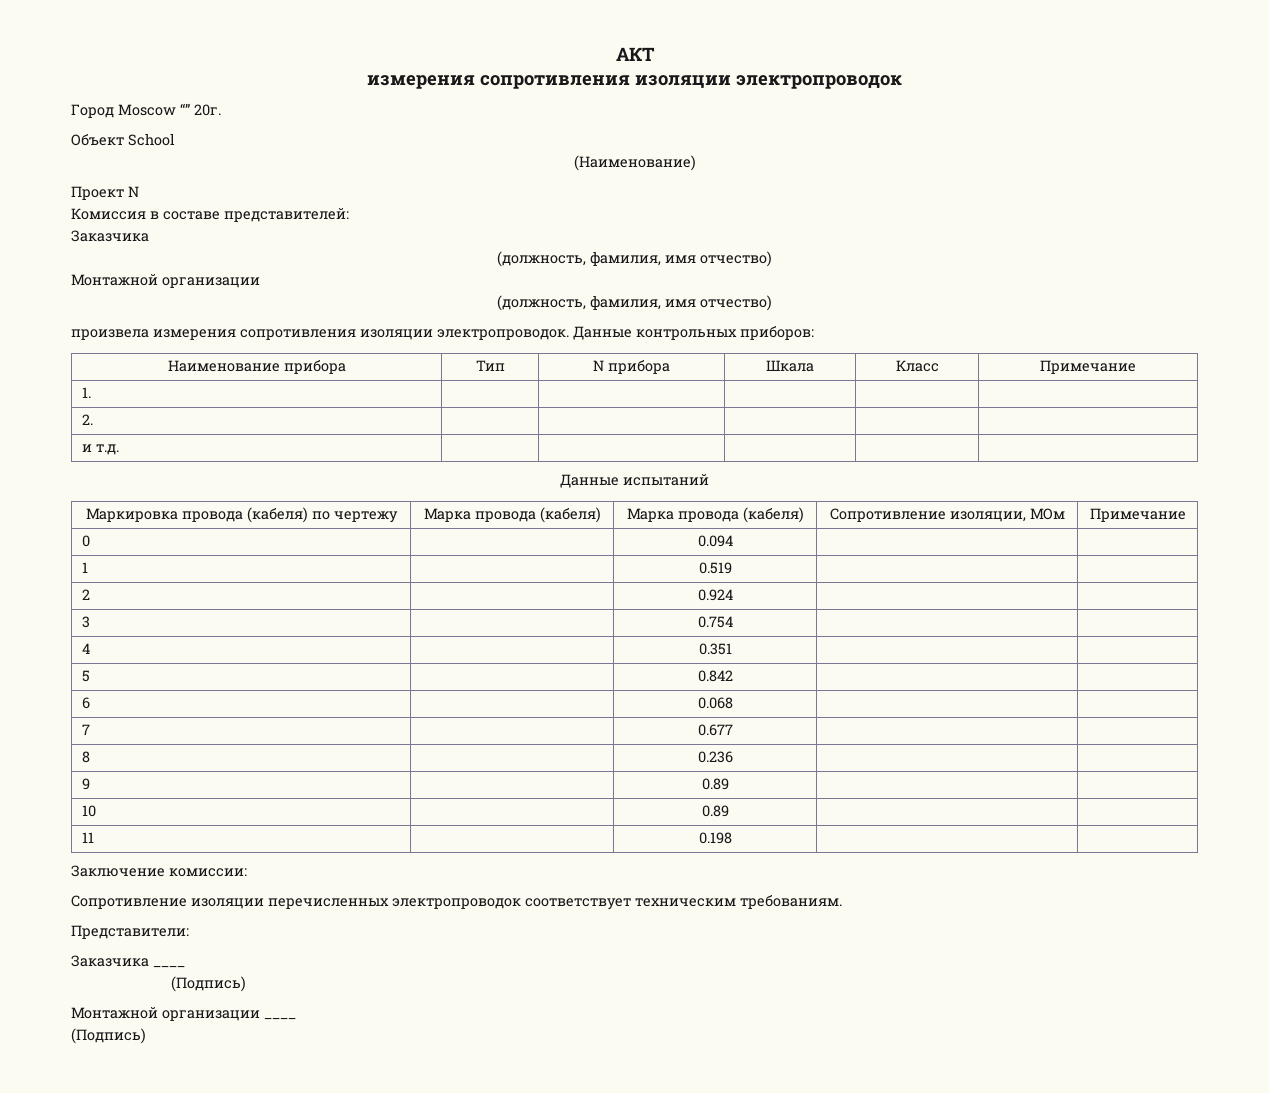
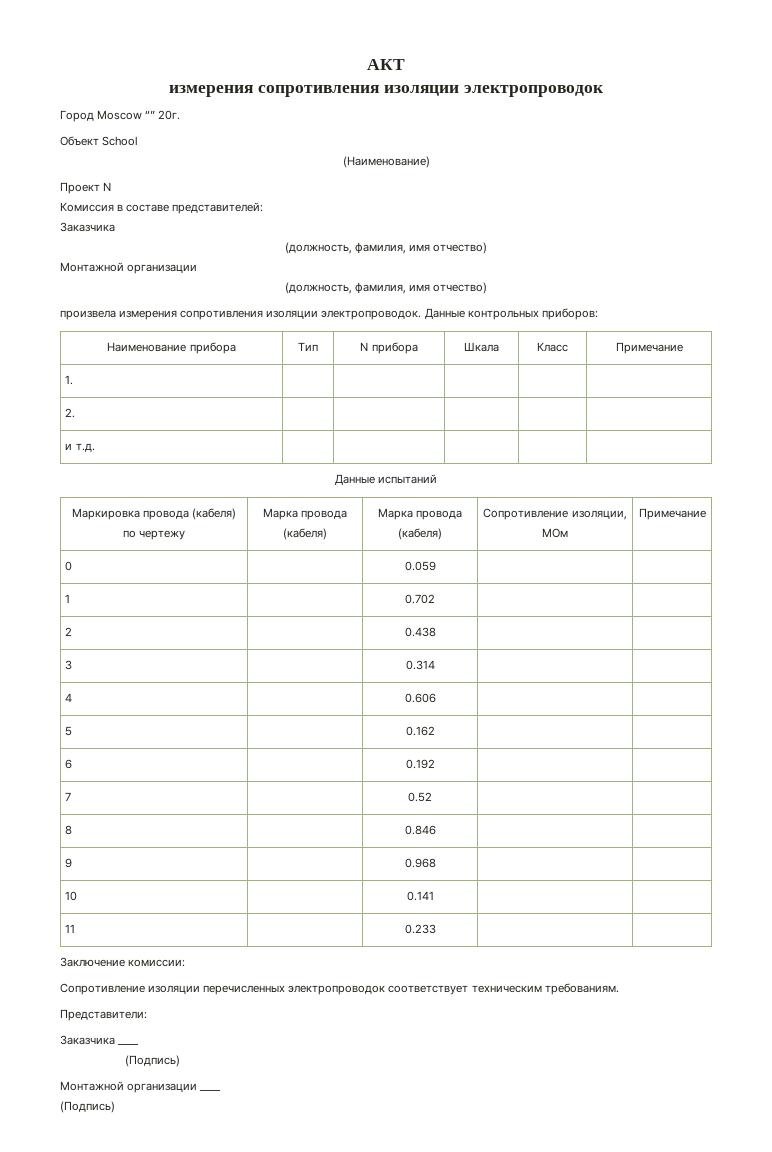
- 0 | | 0.094 | |
- 1 | | 0.519 | |
+ 0 | | 0.059 | |
+ 1 | | 0.702 | |
- 2 | | 0.924 | |
+ 2 | | 0.438 | |
- 3 | | 0.754 | |
+ 3 | | 0.314 | |
- 4 | | 0.351 | |
+ 4 | | 0.606 | |
- 5 | | 0.842 | |
+ 5 | | 0.162 | |
- 6 | | 0.068 | |
+ 6 | | 0.192 | |
- 7 | | 0.677 | |
+ 7 | | 0.52 | |
- 8 | | 0.236 | |
+ 8 | | 0.846 | |
- 9 | | 0.89 | |
+ 9 | | 0.968 | |
- 10 | | 0.89 | |
+ 10 | | 0.141 | |
- 11 | | 0.198 | |
+ 11 | | 0.233 | |

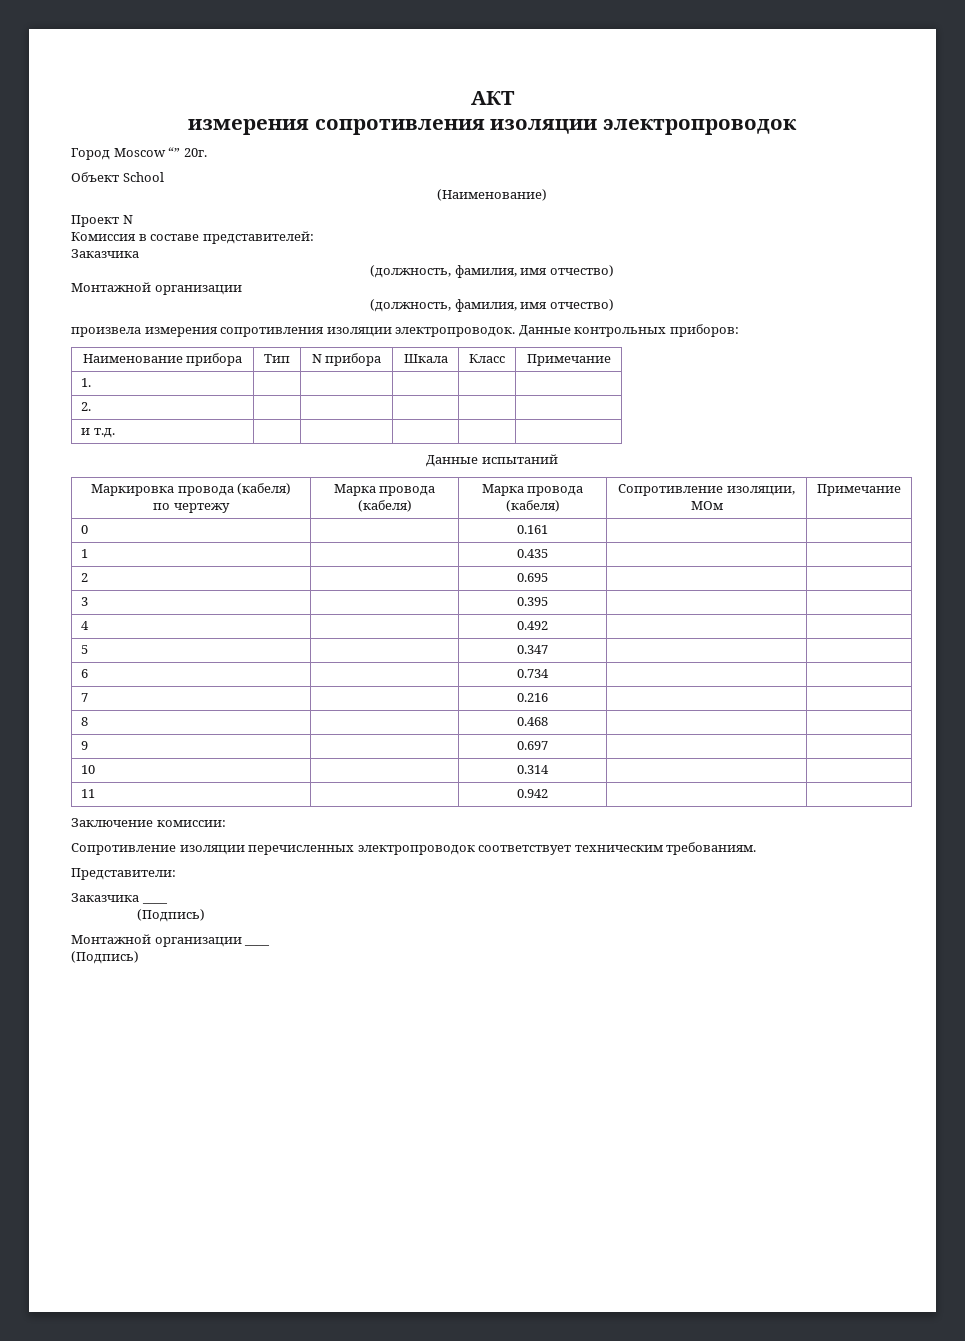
- 0 | | 0.059 | |
- 1 | | 0.702 | |
+ 0 | | 0.161 | |
+ 1 | | 0.435 | |
- 2 | | 0.438 | |
+ 2 | | 0.695 | |
- 3 | | 0.314 | |
+ 3 | | 0.395 | |
- 4 | | 0.606 | |
+ 4 | | 0.492 | |
- 5 | | 0.162 | |
+ 5 | | 0.347 | |
- 6 | | 0.192 | |
+ 6 | | 0.734 | |
- 7 | | 0.52 | |
+ 7 | | 0.216 | |
- 8 | | 0.846 | |
+ 8 | | 0.468 | |
- 9 | | 0.968 | |
+ 9 | | 0.697 | |
- 10 | | 0.141 | |
+ 10 | | 0.314 | |
- 11 | | 0.233 | |
+ 11 | | 0.942 | |

